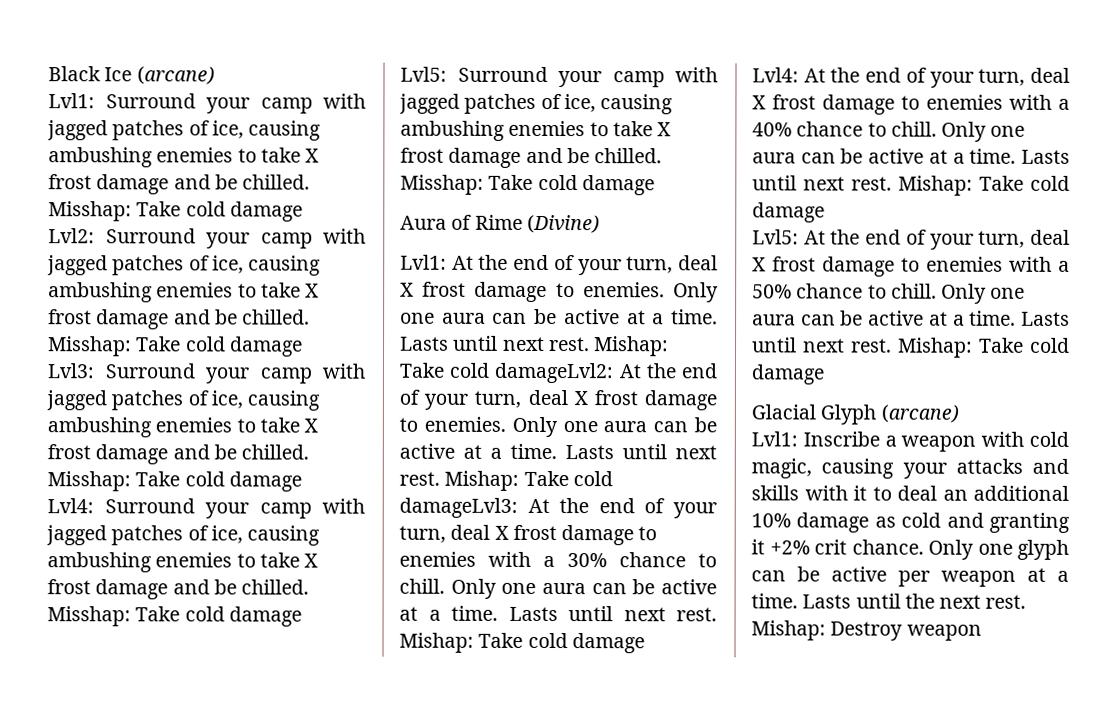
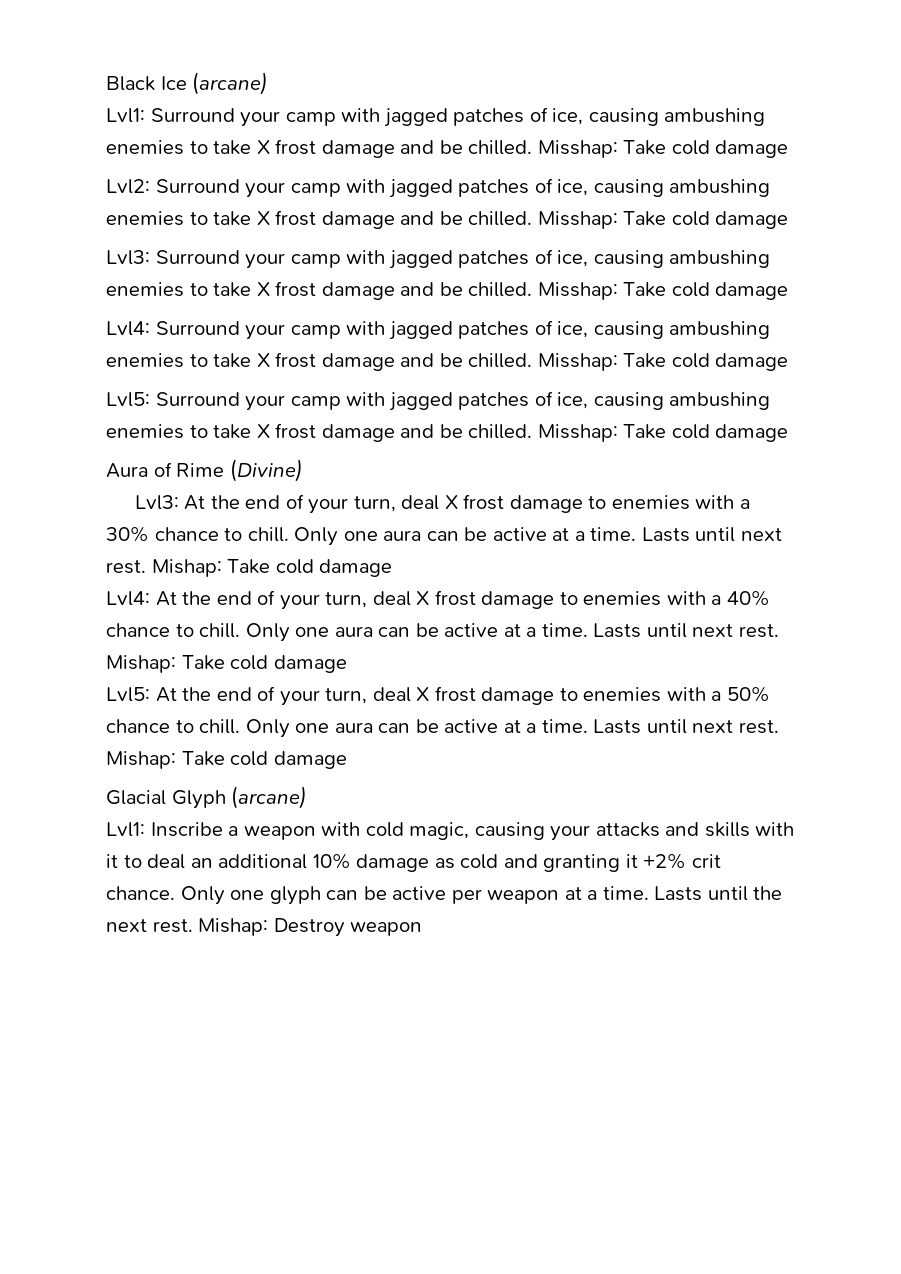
- Lvl1: At the end of your turn, deal X frost damage to enemies. Only one aura can be active at a time. Lasts until next rest. Mishap: Take cold damageLvl2: At the end of your turn, deal X frost damage to enemies. Only one aura can be active at a time. Lasts until next rest. Mishap: Take cold damageLvl3: At the end of your turn, deal X frost damage to enemies with a 30% chance to chill.
+ Lvl3: At the end of your turn, deal X frost damage to enemies with a 30% chance to chill.

